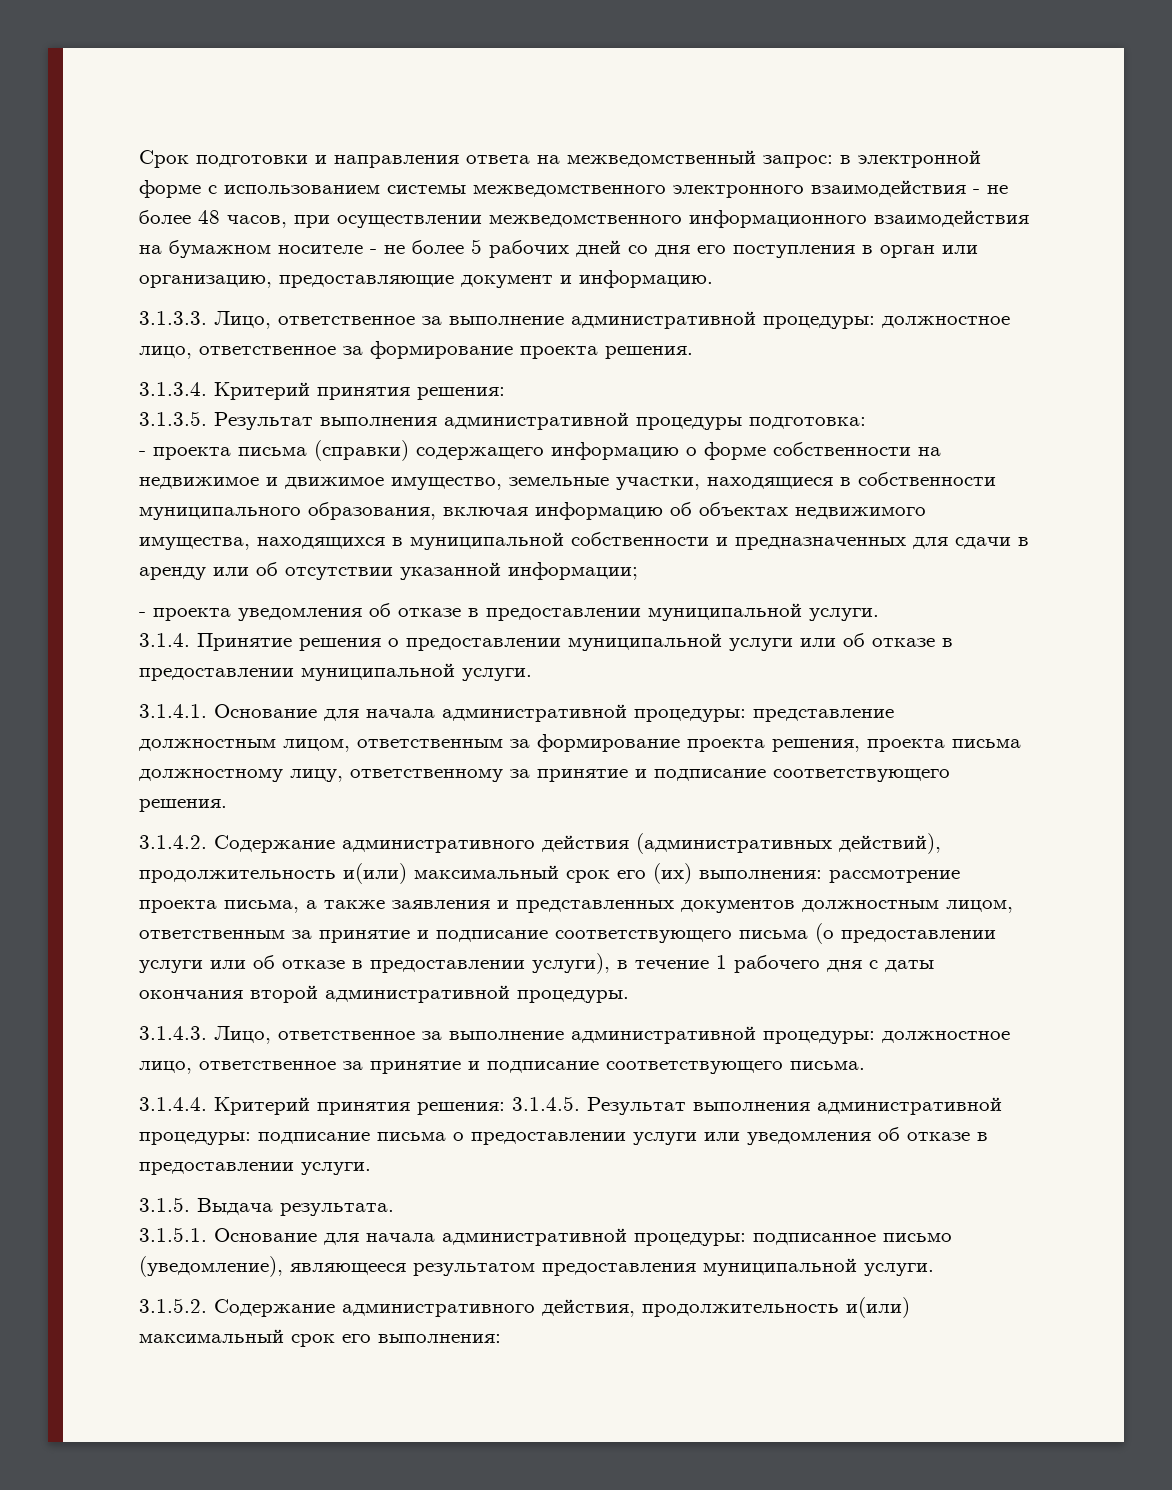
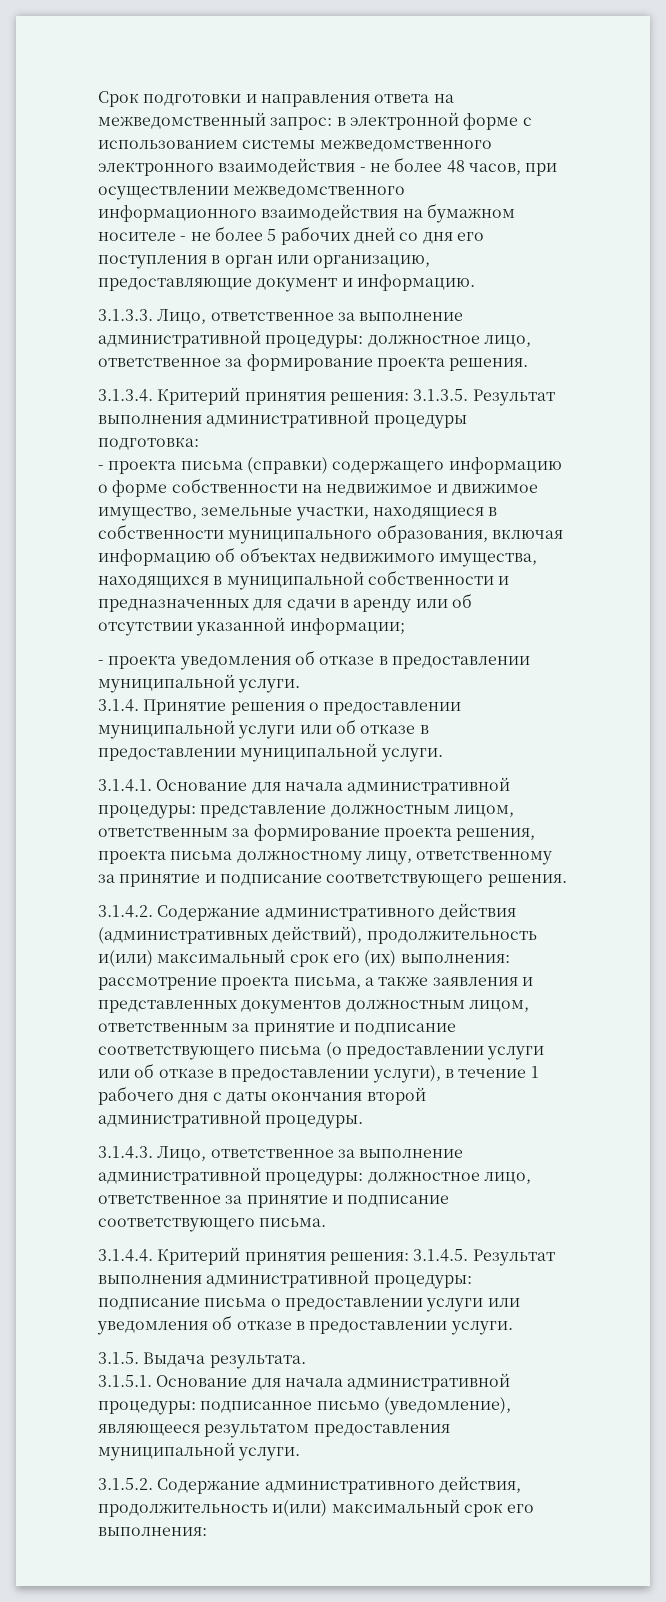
- 3.1.3.4. Критерий принятия решения:
- 3.1.3.5. Результат выполнения административной процедуры подготовка:
+ 3.1.3.4. Критерий принятия решения: 3.1.3.5. Результат выполнения административной процедуры подготовка:

